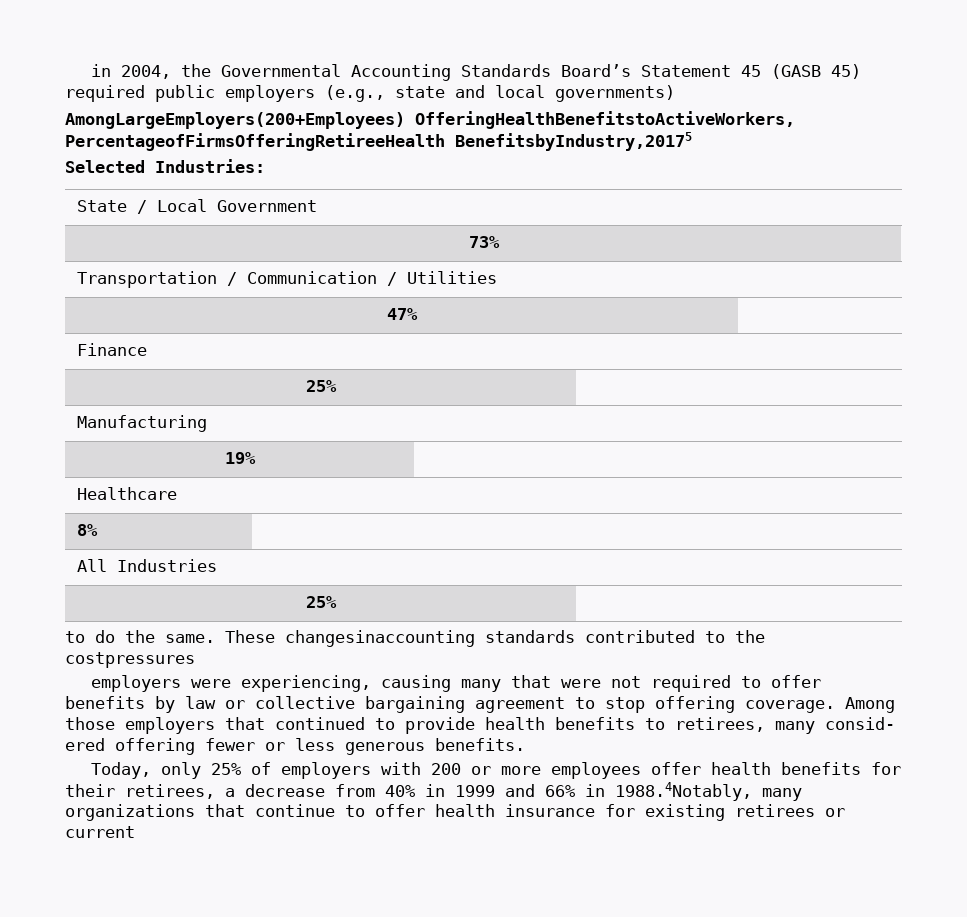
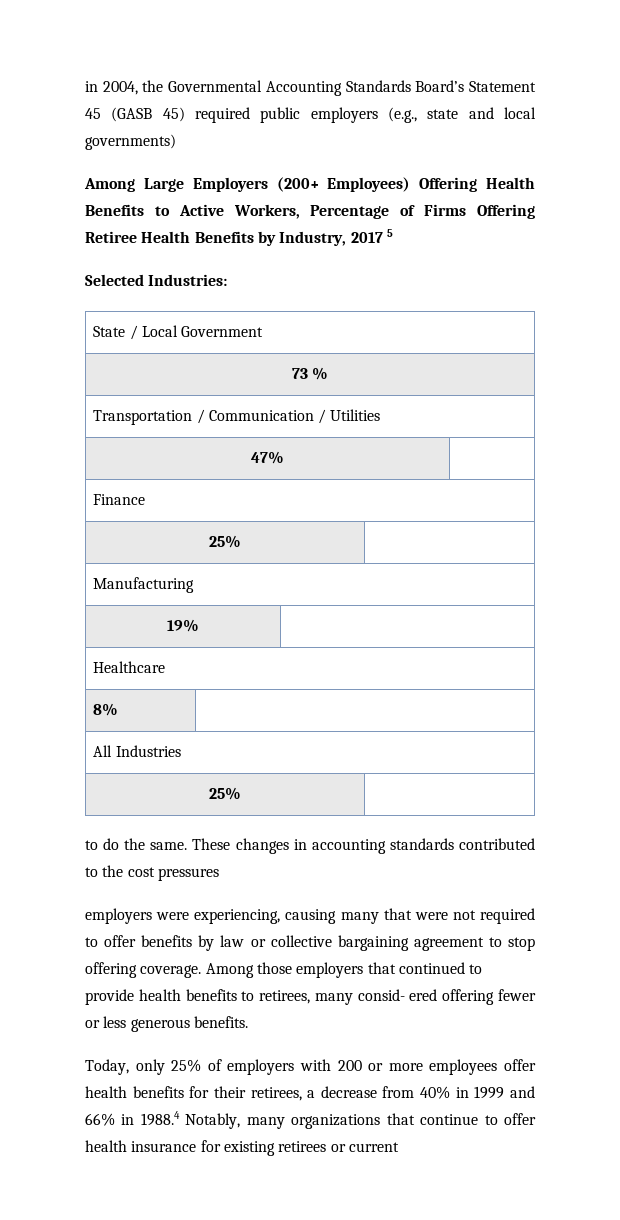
- AmongLargeEmployers(200+Employees) OfferingHealthBenefitstoActiveWorkers, PercentageofFirmsOfferingRetireeHealth BenefitsbyIndustry,20175
+ Among Large Employers (200+ Employees) Offering Health Benefits to Active Workers, Percentage of Firms Offering Retiree Health Benefits by Industry, 2017 5
- 73%
+ 73 %
- These changesinaccounting standards contributed to the costpressures
+ These changes in accounting standards contributed to the cost pressures
- Today, only 25% of employers with 200 or more employees offer health benefits for their retirees, a decrease from 40% in 1999 and 66% in 1988.4Notably, many organizations that continue to offer health insurance for existing retirees or current
+ Today, only 25% of employers with 200 or more employees offer health benefits for their retirees, a decrease from 40% in 1999 and 66% in 1988.4 Notably, many organizations that continue to offer health insurance for existing retirees or current

